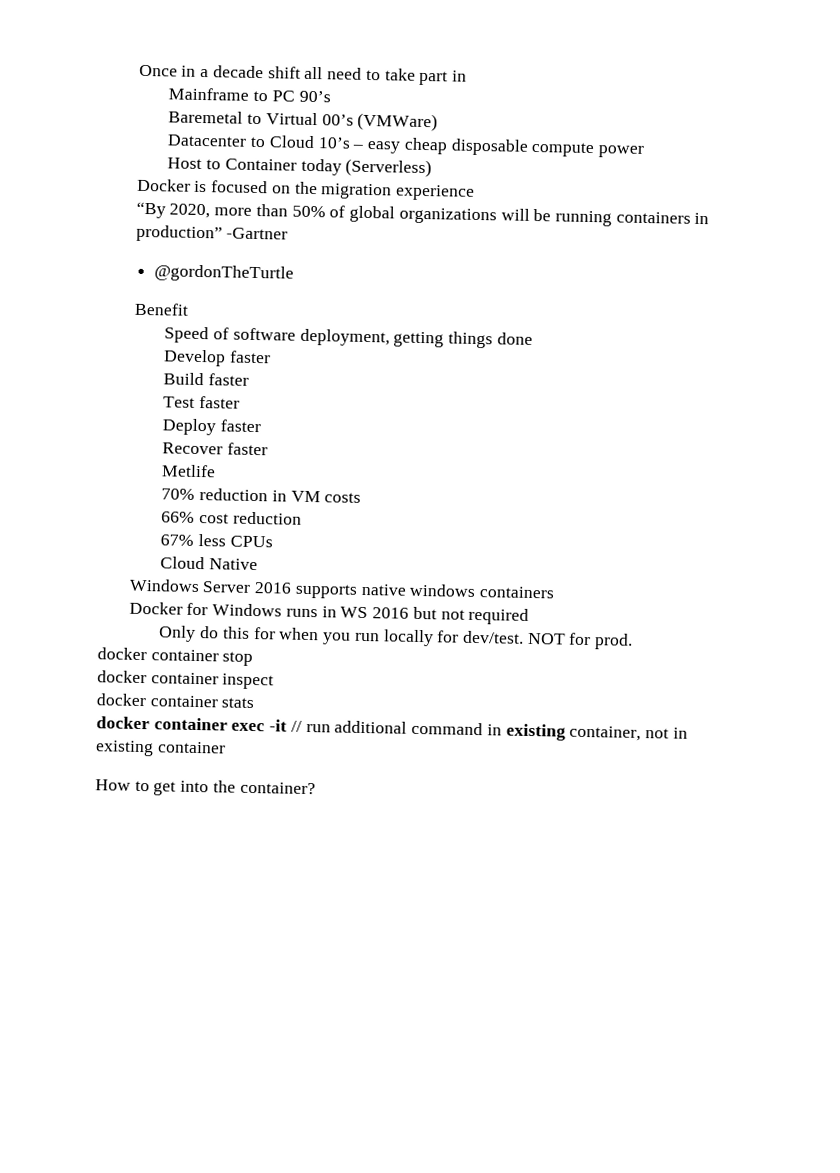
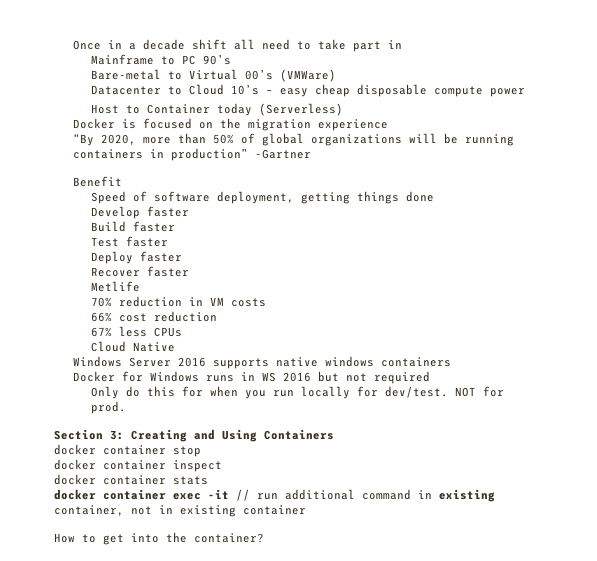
- Baremetal to Virtual 00’s (VMWare)
+ Bare-metal to Virtual 00’s (VMWare)
- @gordonTheTurtle
+ Section 3: Creating and Using Containers

